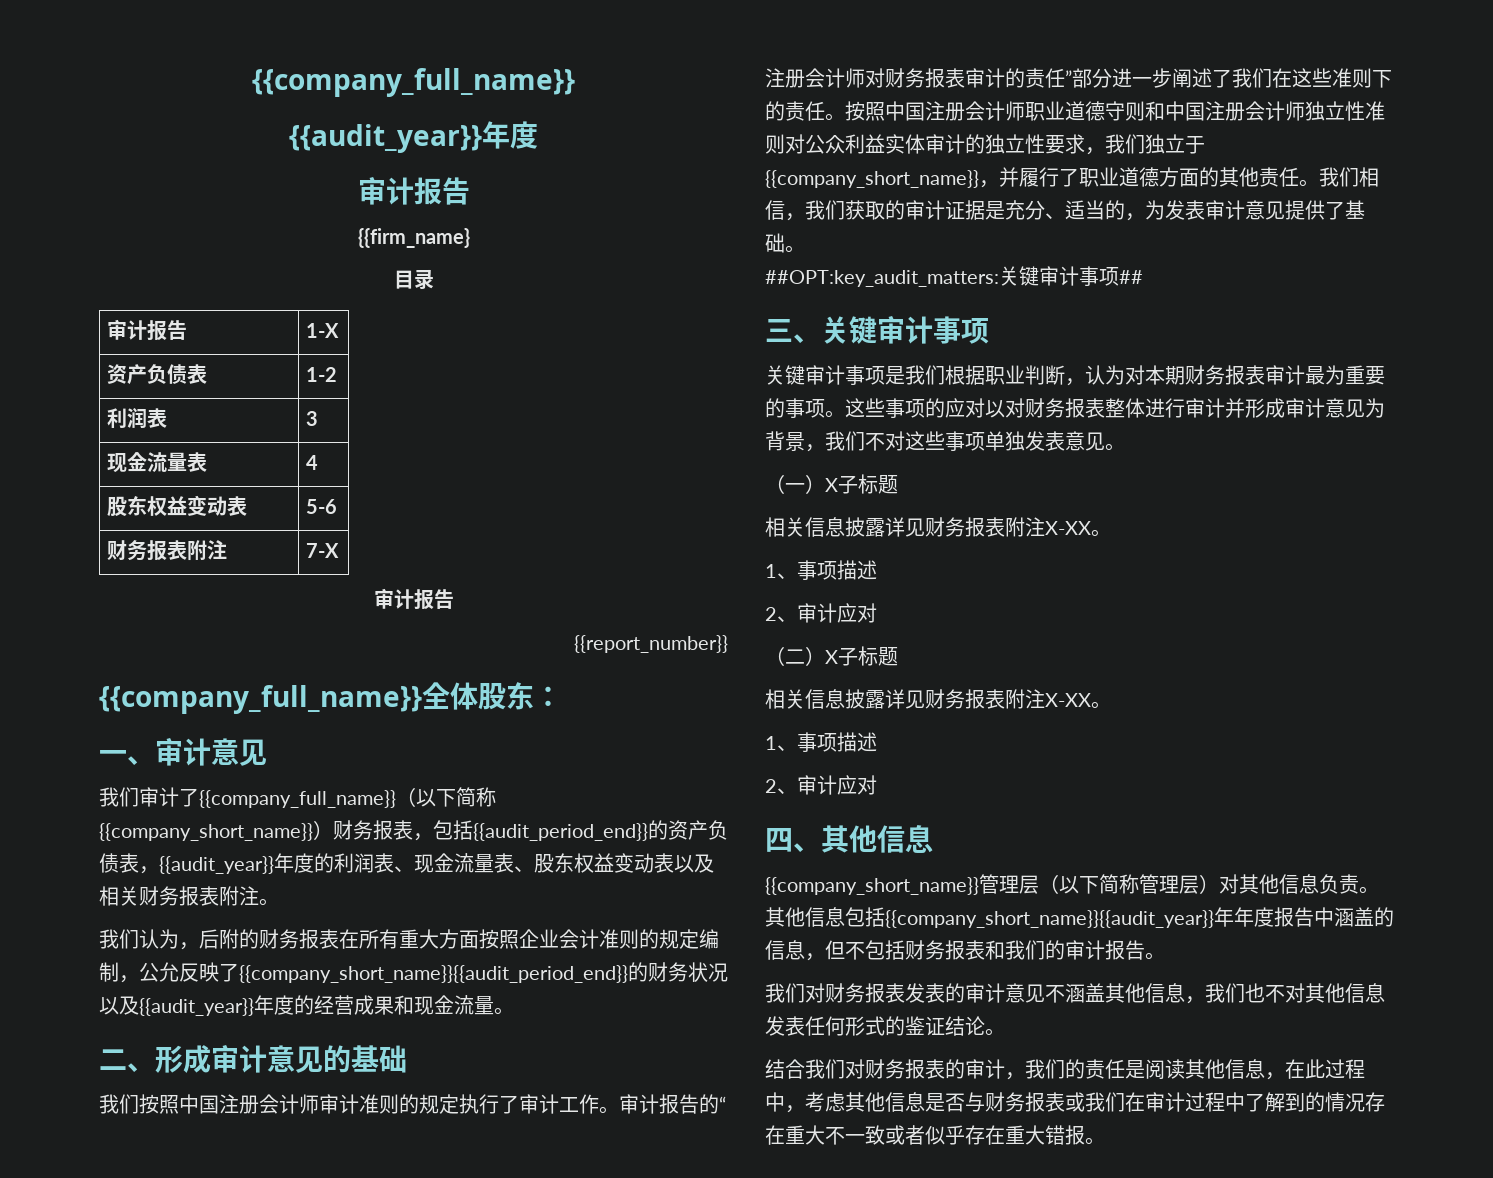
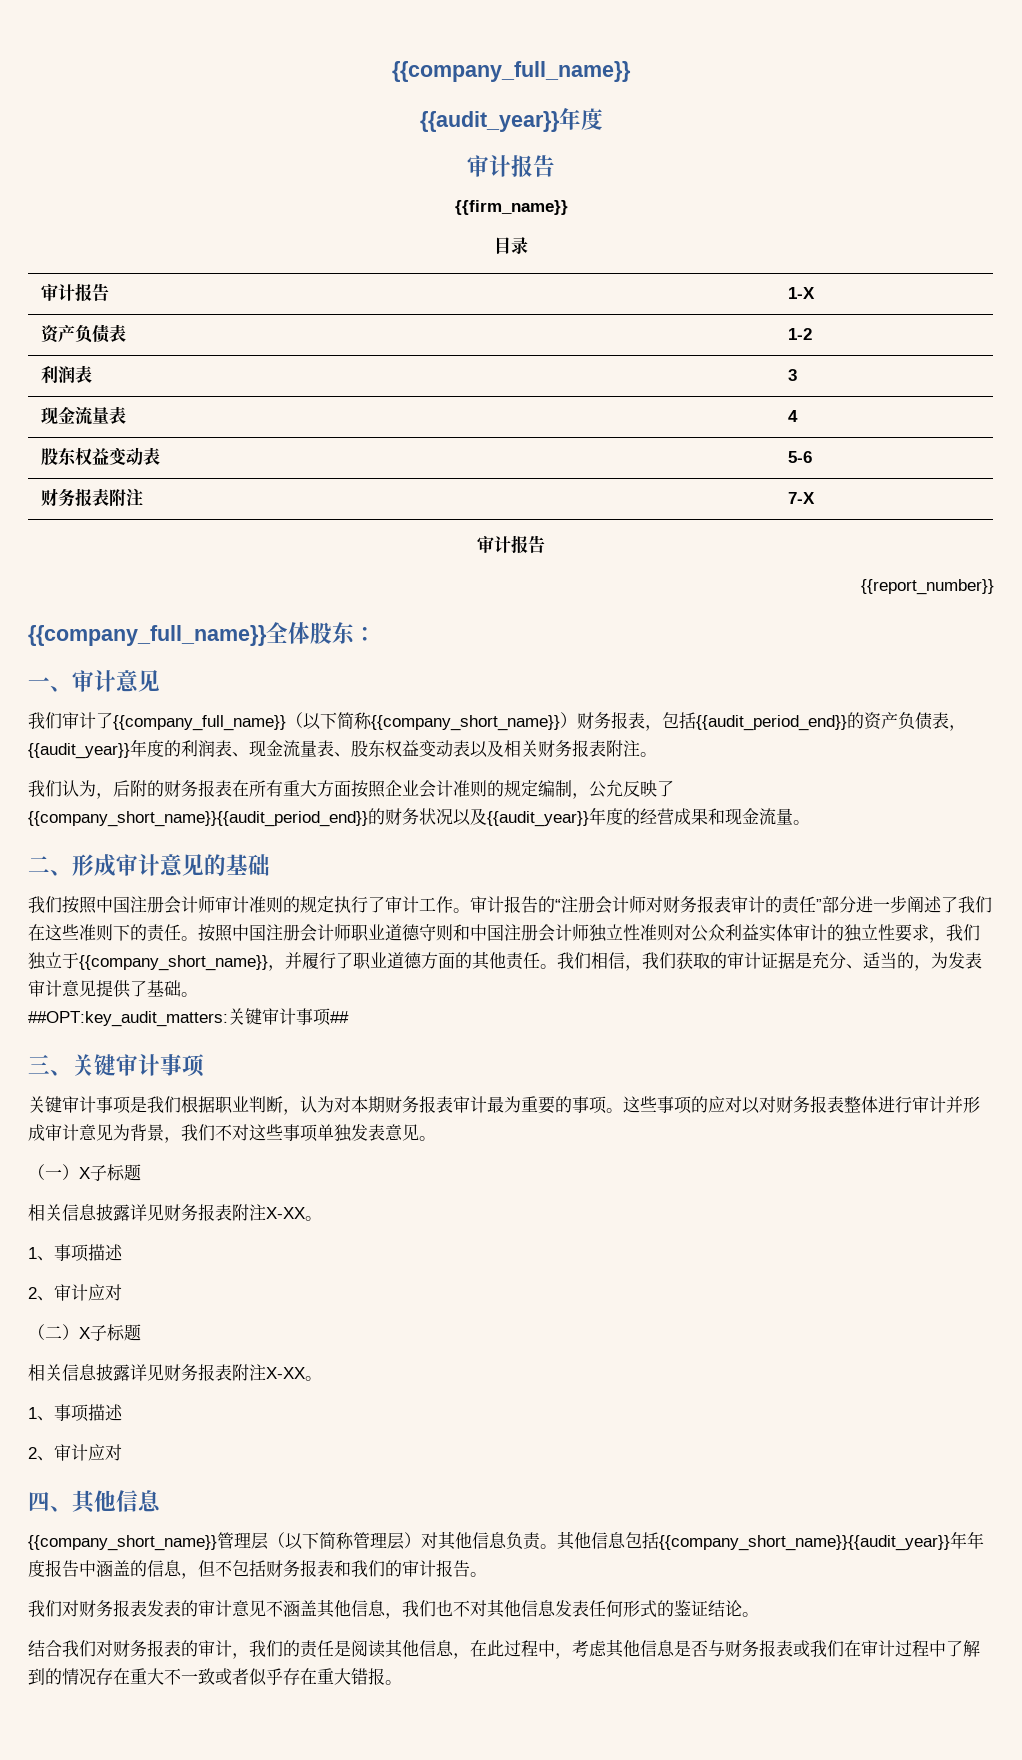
- {{firm_name}
+ {{firm_name}}

